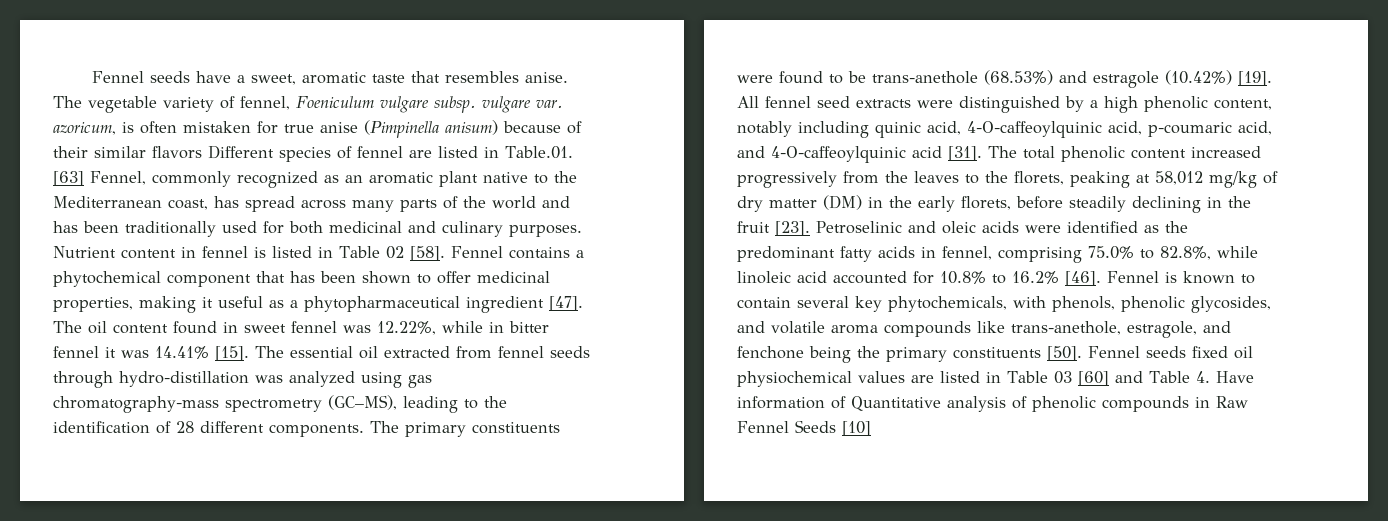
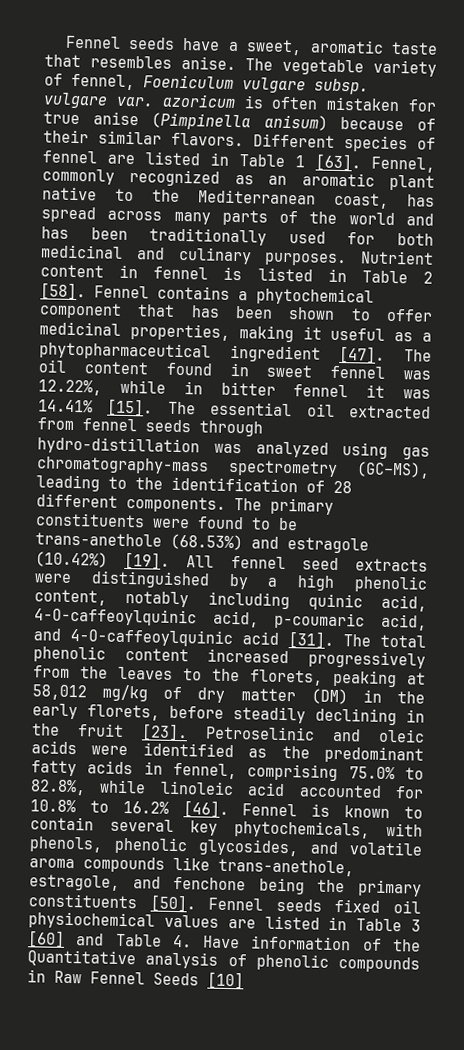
- The vegetable variety of fennel, Foeniculum vulgare subsp. vulgare var. azoricum, is often mistaken for true anise (Pimpinella anisum) because of their similar flavors Different species of fennel are listed in Table.01. [63] Fennel, commonly recognized as an aromatic plant native to the Mediterranean coast, has spread across many parts of the world and has been traditionally used for both medicinal and culinary purposes.
+ The vegetable variety of fennel, Foeniculum vulgare subsp. vulgare var. azoricum is often mistaken for true anise (Pimpinella anisum) because of their similar flavors. Different species of fennel are listed in Table 1 [63]. Fennel, commonly recognized as an aromatic plant native to the Mediterranean coast, has spread across many parts of the world and has been traditionally used for both medicinal and culinary purposes.
- Nutrient content in fennel is listed in Table 02 [58].
+ Nutrient content in fennel is listed in Table 2 [58].
- Fennel seeds fixed oil physiochemical values are listed in Table 03 [60] and Table 4. Have information of Quantitative analysis of phenolic compounds in Raw Fennel Seeds [10]
+ Fennel seeds fixed oil physiochemical values are listed in Table 3 [60] and Table 4. Have information of the Quantitative analysis of phenolic compounds in Raw Fennel Seeds [10]

